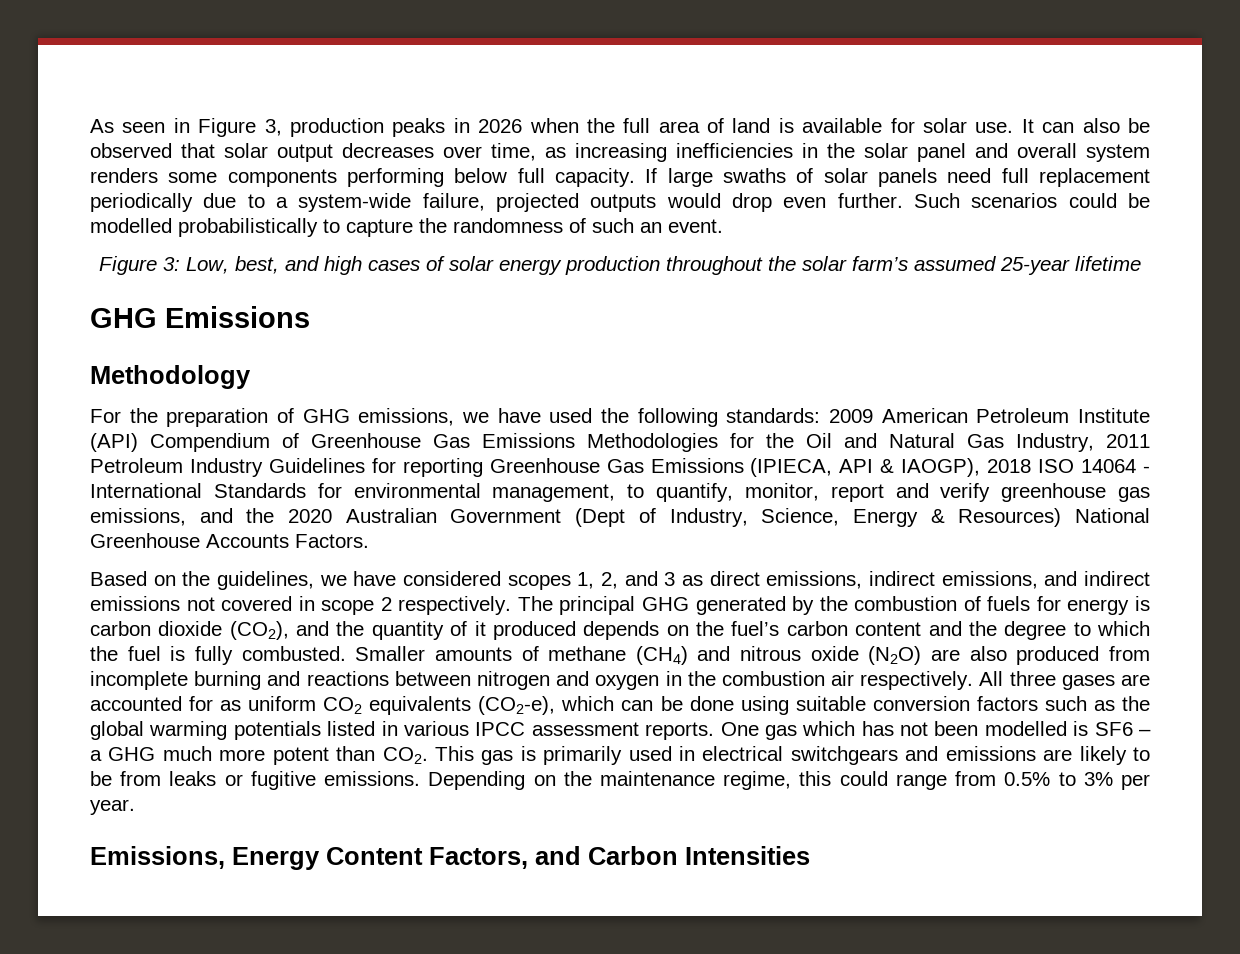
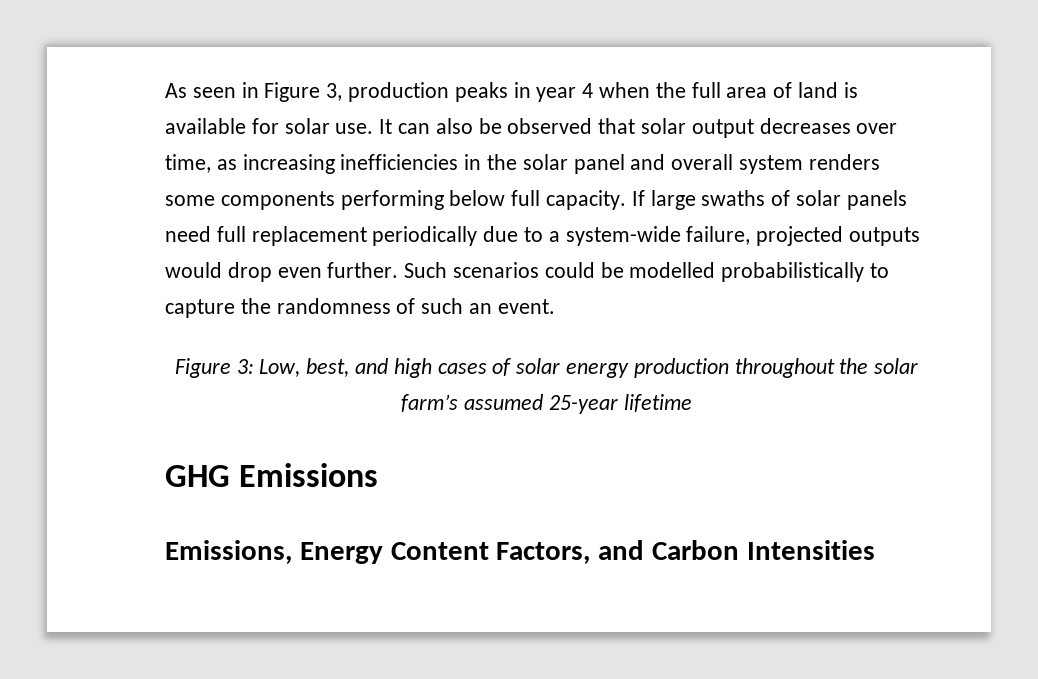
- As seen in Figure 3, production peaks in 2026 when the full area of land is available for solar use.
+ As seen in Figure 3, production peaks in year 4 when the full area of land is available for solar use.
- Methodology
- For the preparation of GHG emissions, we have used the following standards: 2009 American Petroleum Institute (API) Compendium of Greenhouse Gas Emissions Methodologies for the Oil and Natural Gas Industry, 2011 Petroleum Industry Guidelines for reporting Greenhouse Gas Emissions (IPIECA, API & IAOGP), 2018 ISO 14064 - International Standards for environmental management, to quantify, monitor, report and verify greenhouse gas emissions, and the 2020 Australian Government (Dept of Industry, Science, Energy & Resources) National Greenhouse Accounts Factors.
- Based on the guidelines, we have considered scopes 1, 2, and 3 as direct emissions, indirect emissions, and indirect emissions not covered in scope 2 respectively. The principal GHG generated by the combustion of fuels for energy is carbon dioxide (CO2), and the quantity of it produced depends on the fuel’s carbon content and the degree to which the fuel is fully combusted. Smaller amounts of methane (CH4) and nitrous oxide (N2O) are also produced from incomplete burning and reactions between nitrogen and oxygen in the combustion air respectively. All three gases are accounted for as uniform CO2 equivalents (CO2-e), which can be done using suitable conversion factors such as the global warming potentials listed in various IPCC assessment reports. One gas which has not been modelled is SF6 – a GHG much more potent than CO2. This gas is primarily used in electrical switchgears and emissions are likely to be from leaks or fugitive emissions. Depending on the maintenance regime, this could range from 0.5% to 3% per year.

